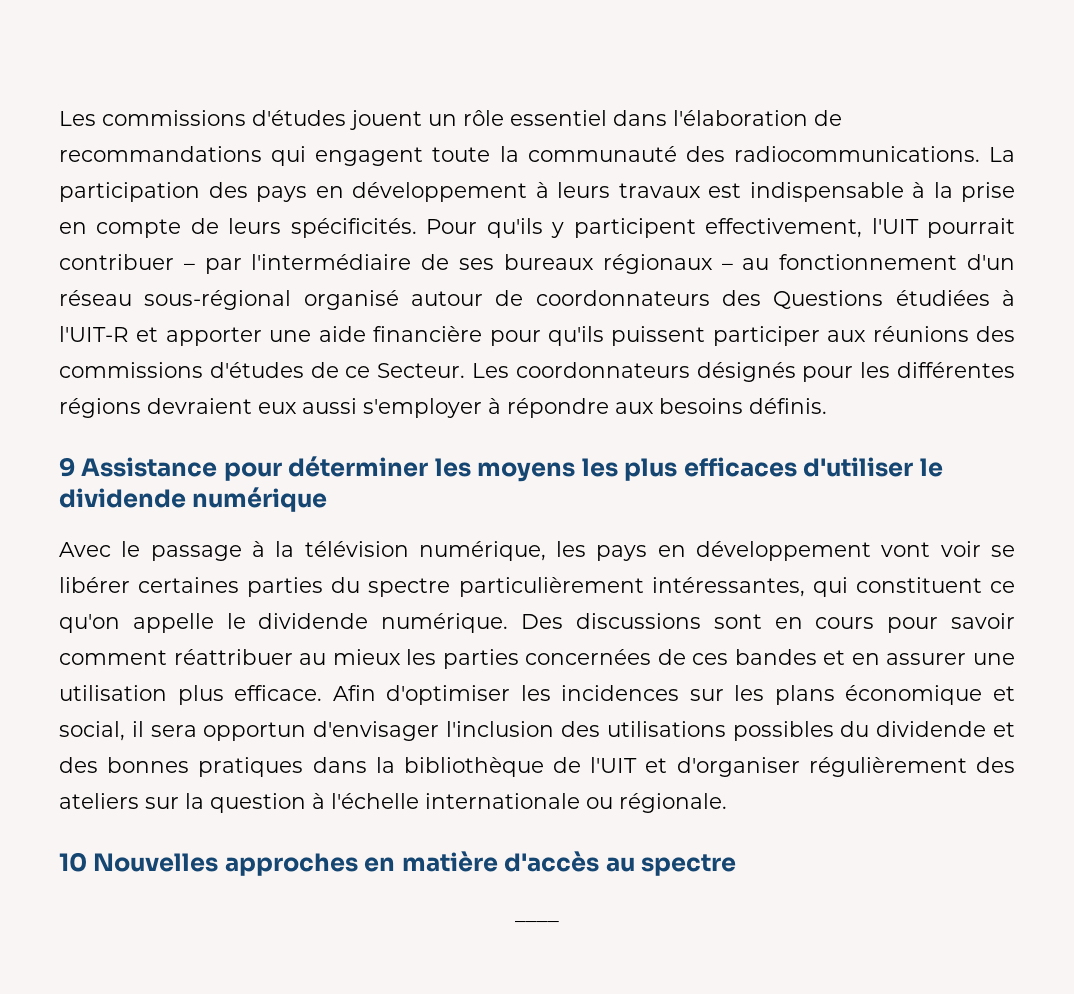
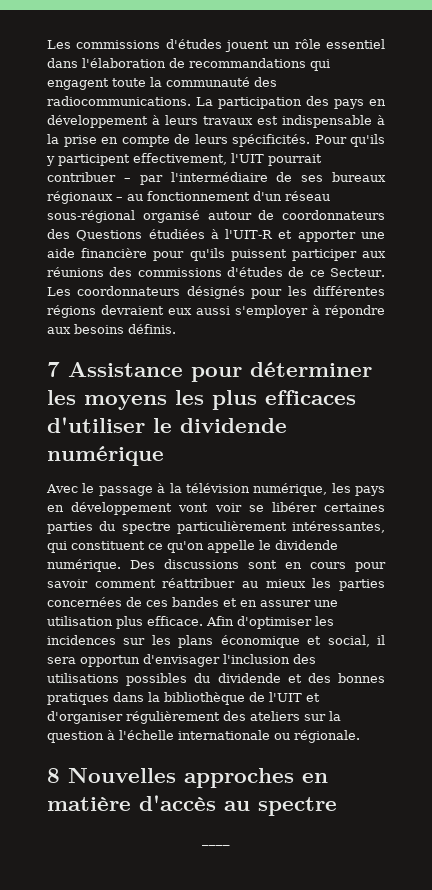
- 9 Assistance pour déterminer les moyens les plus efficaces d'utiliser le dividende numérique
+ 7 Assistance pour déterminer les moyens les plus efficaces d'utiliser le dividende numérique
- 10 Nouvelles approches en matière d'accès au spectre
+ 8 Nouvelles approches en matière d'accès au spectre

